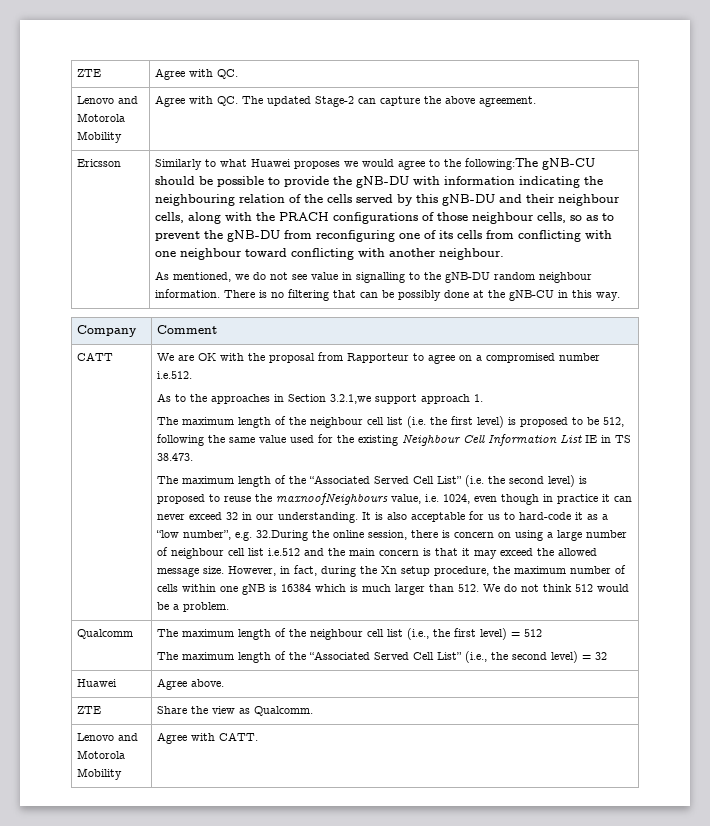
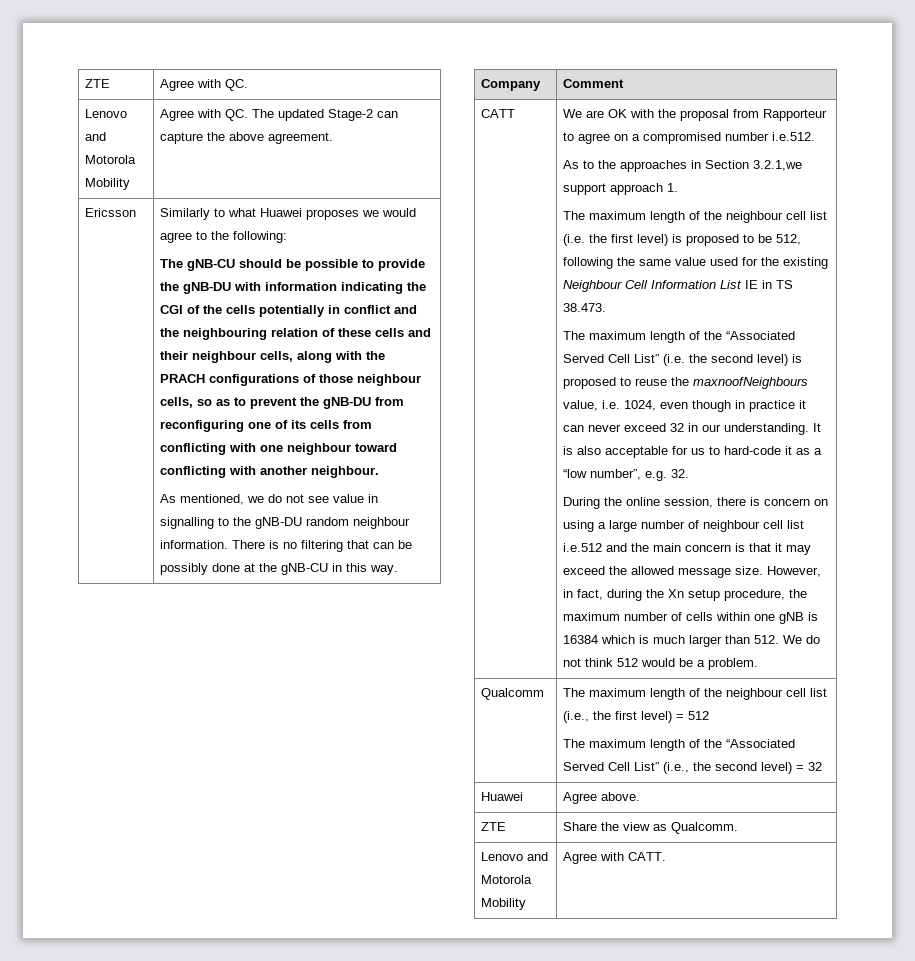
- Similarly to what Huawei proposes we would agree to the following:The gNB-CU should be possible to provide the gNB-DU with information indicating the neighbouring relation of the cells served by this gNB-DU and their neighbour cells, along with the PRACH configurations of those neighbour cells, so as to prevent the gNB-DU from reconfiguring one of its cells from conflicting with one neighbour toward conflicting with another neighbour.
+ Similarly to what Huawei proposes we would agree to the following:
+ The gNB-CU should be possible to provide the gNB-DU with information indicating the CGI of the cells potentially in conflict and the neighbouring relation of these cells and their neighbour cells, along with the PRACH configurations of those neighbour cells, so as to prevent the gNB-DU from reconfiguring one of its cells from conflicting with one neighbour toward conflicting with another neighbour.
- It is also acceptable for us to hard-code it as a “low number”, e.g. 32.During the online session, there is concern on using a large number of neighbour cell list i.e.512 and the main concern is that it may exceed the allowed message size.
+ It is also acceptable for us to hard-code it as a “low number”, e.g. 32.
+ During the online session, there is concern on using a large number of neighbour cell list i.e.512 and the main concern is that it may exceed the allowed message size.

